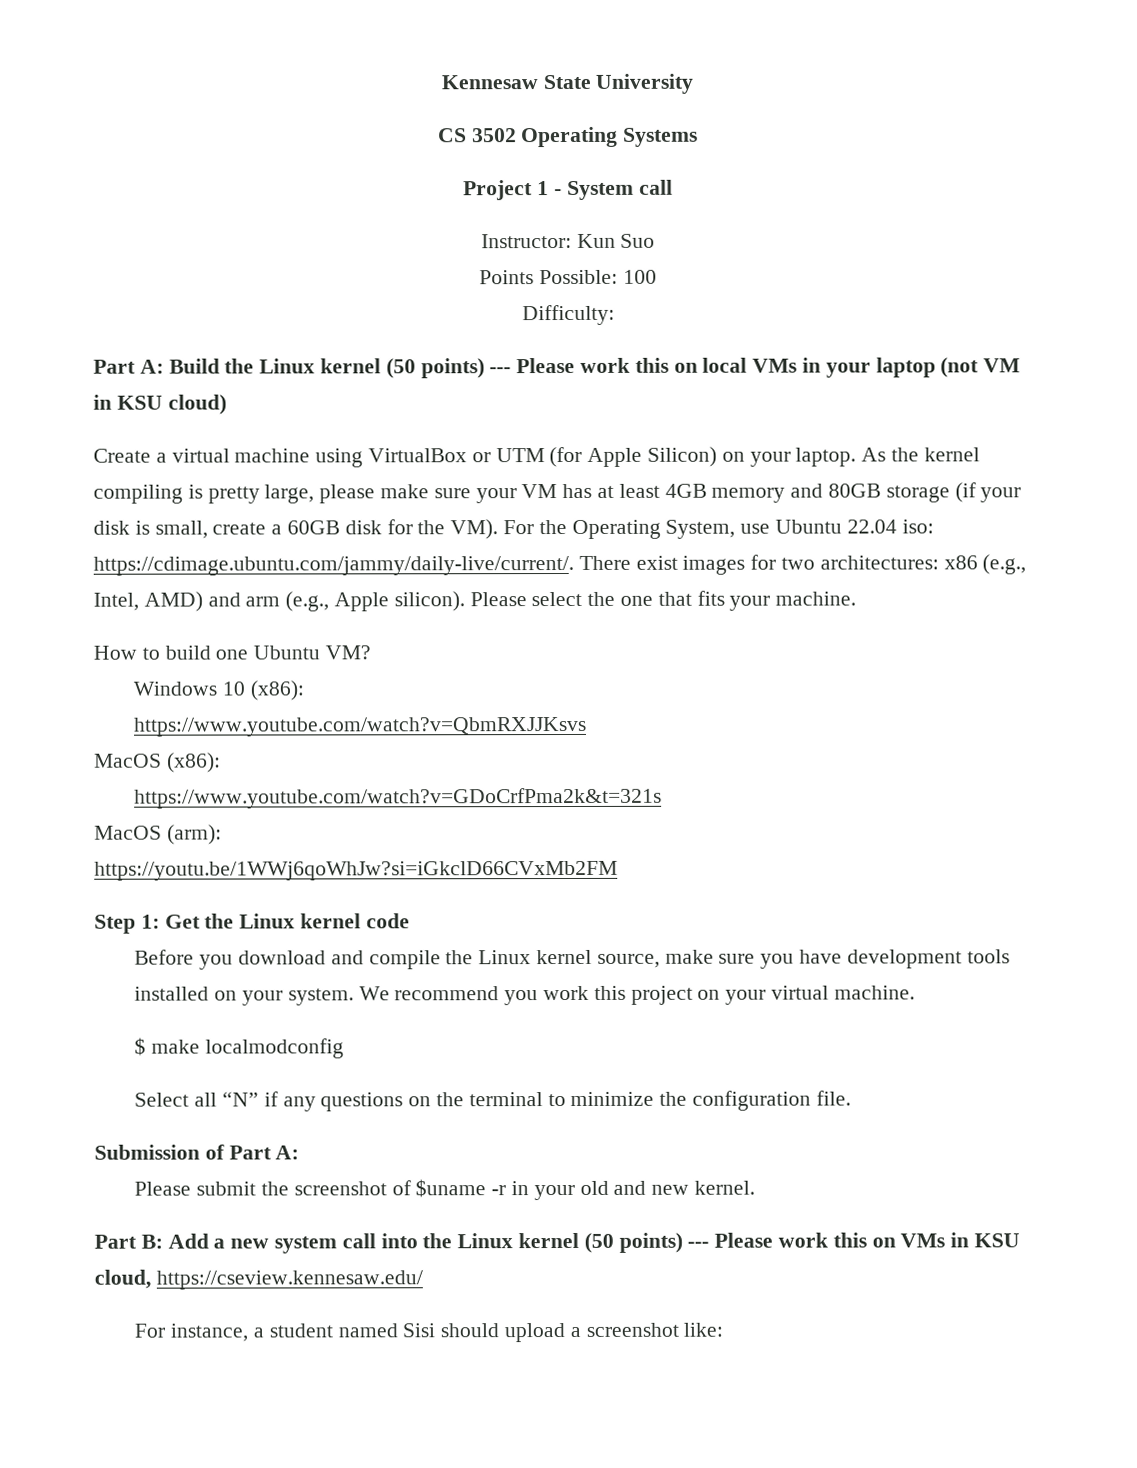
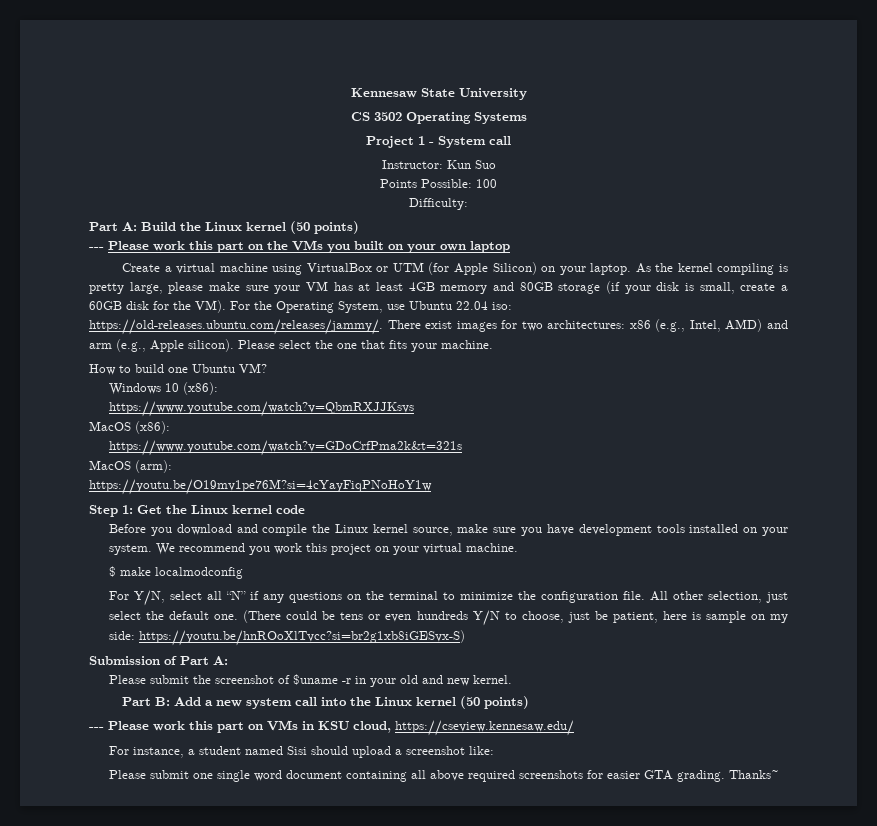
- Part A: Build the Linux kernel (50 points) --- Please work this on local VMs in your laptop (not VM in KSU cloud)
+ Part A: Build the Linux kernel (50 points)
+ --- Please work this part on the VMs you built on your own laptop
- As the kernel compiling is pretty large, please make sure your VM has at least 4GB memory and 80GB storage (if your disk is small, create a 60GB disk for the VM). For the Operating System, use Ubuntu 22.04 iso: https://cdimage.ubuntu.com/jammy/daily-live/current/. There exist images for two architectures: x86 (e.g., Intel, AMD) and arm (e.g., Apple silicon).
+ As the kernel compiling is pretty large, please make sure your VM has at least 4GB memory and 80GB storage (if your disk is small, create a 60GB disk for the VM). For the Operating System, use Ubuntu 22.04 iso: https://old-releases.ubuntu.com/releases/jammy/. There exist images for two architectures: x86 (e.g., Intel, AMD) and arm (e.g., Apple silicon).
- https://youtu.be/1WWj6qoWhJw?si=iGkclD66CVxMb2FM
+ https://youtu.be/O19mv1pe76M?si=4cYayFiqPNoHoY1w
- Select all “N” if any questions on the terminal to minimize the configuration file.
+ For Y/N, select all “N” if any questions on the terminal to minimize the configuration file. All other selection, just select the default one. (There could be tens or even hundreds Y/N to choose, just be patient, here is sample on my side: https://youtu.be/hnROoXlTvcc?si=br2g1xb8iGESvx-S)
- Part B: Add a new system call into the Linux kernel (50 points) --- Please work this on VMs in KSU cloud, https://cseview.kennesaw.edu/
+ Part B: Add a new system call into the Linux kernel (50 points)
+ --- Please work this part on VMs in KSU cloud, https://cseview.kennesaw.edu/
+ Please submit one single word document containing all above required screenshots for easier GTA grading. Thanks~

